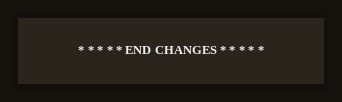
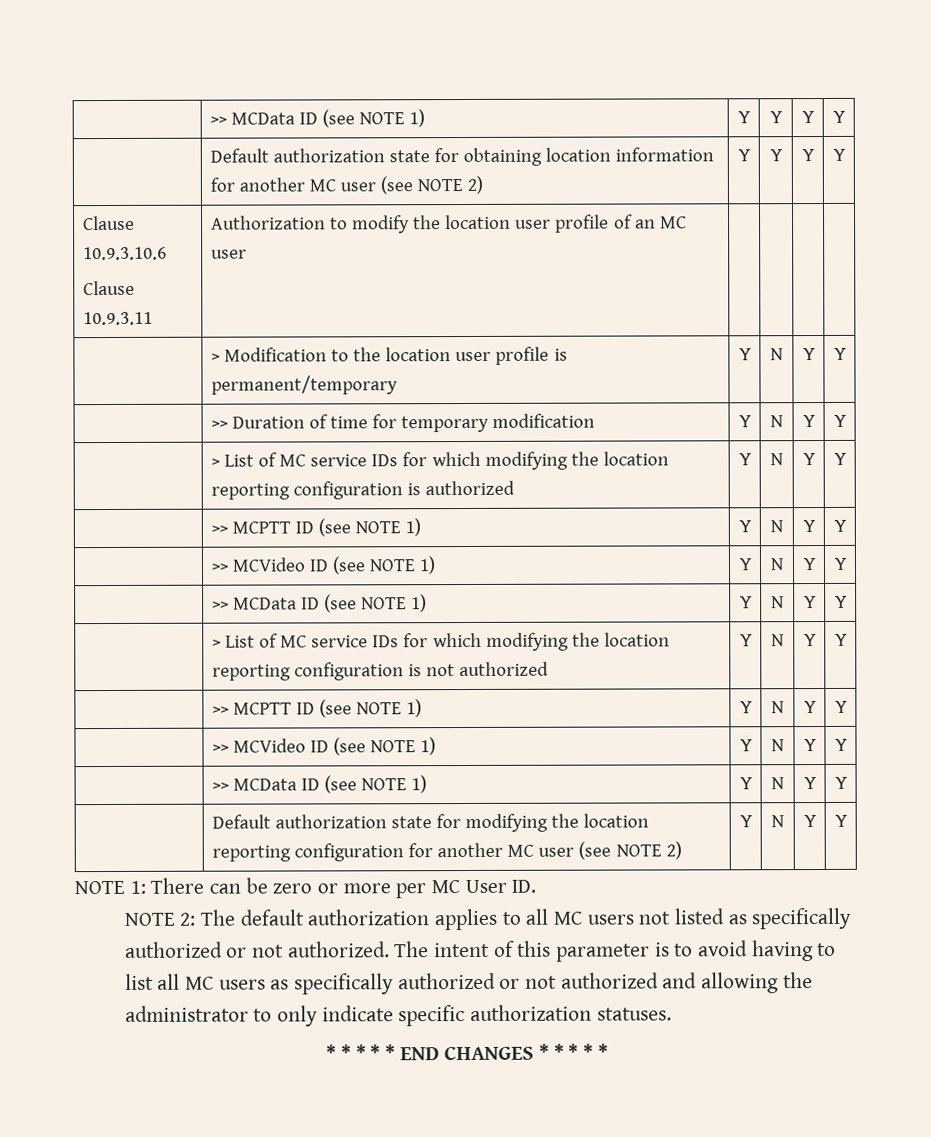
+ | >> MCData ID (see NOTE 1) | Y | Y | Y | Y
+ | Default authorization state for obtaining location information for another MC user (see NOTE 2) | Y | Y | Y | Y
+ Clause 10.9.3.10.6
+ Clause 10.9.3.11 | Authorization to modify the location user profile of an MC user | | | |
+ | > Modification to the location user profile is permanent/temporary | Y | N | Y | Y
+ | >> Duration of time for temporary modification | Y | N | Y | Y
+ | > List of MC service IDs for which modifying the location reporting configuration is authorized | Y | N | Y | Y
+ | >> MCPTT ID (see NOTE 1) | Y | N | Y | Y
+ | >> MCVideo ID (see NOTE 1) | Y | N | Y | Y
+ | >> MCData ID (see NOTE 1) | Y | N | Y | Y
+ | > List of MC service IDs for which modifying the location reporting configuration is not authorized | Y | N | Y | Y
+ | >> MCPTT ID (see NOTE 1) | Y | N | Y | Y
+ | >> MCVideo ID (see NOTE 1) | Y | N | Y | Y
+ | >> MCData ID (see NOTE 1) | Y | N | Y | Y
+ | Default authorization state for modifying the location reporting configuration for another MC user (see NOTE 2) | Y | N | Y | Y
+ NOTE 1: There can be zero or more per MC User ID.
+ NOTE 2: The default authorization applies to all MC users not listed as specifically authorized or not authorized. The intent of this parameter is to avoid having to list all MC users as specifically authorized or not authorized and allowing the administrator to only indicate specific authorization statuses.

